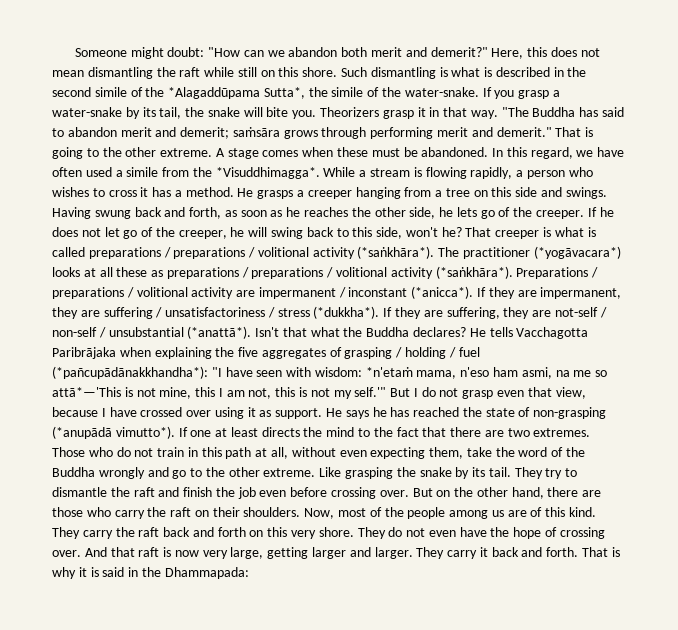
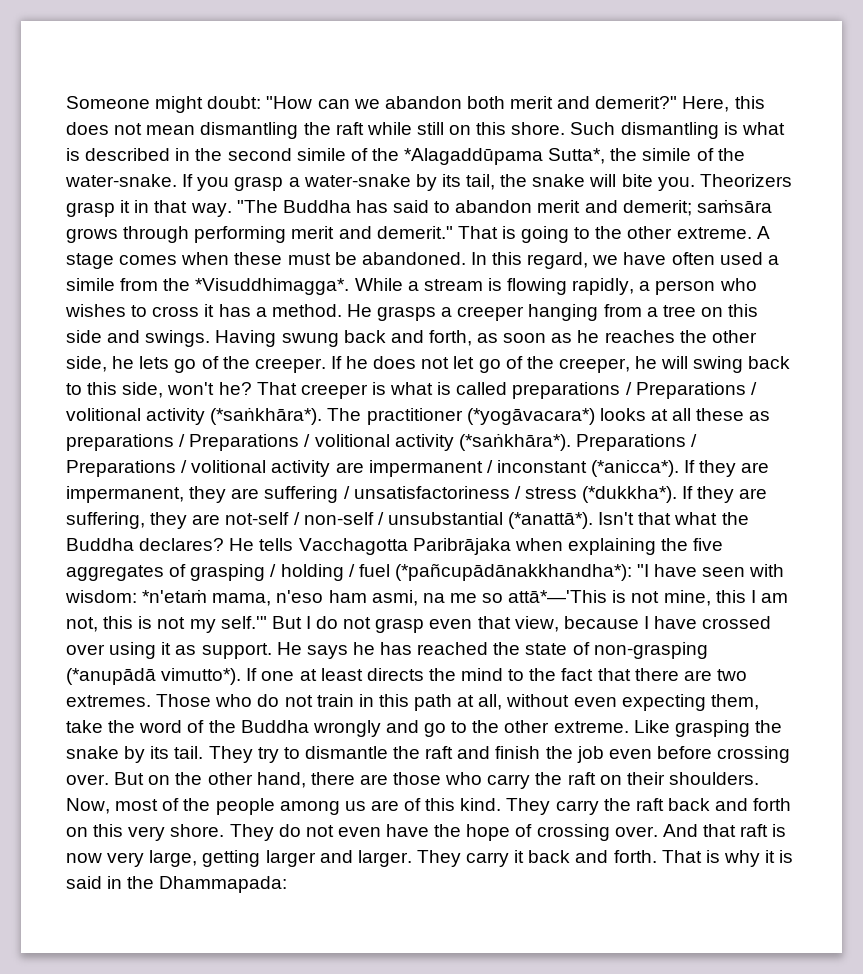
- That creeper is what is called preparations / preparations / volitional activity (*saṅkhāra*).
+ That creeper is what is called preparations / Preparations / volitional activity (*saṅkhāra*).
- The practitioner (*yogāvacara*) looks at all these as preparations / preparations / volitional activity (*saṅkhāra*).
+ The practitioner (*yogāvacara*) looks at all these as preparations / Preparations / volitional activity (*saṅkhāra*).
- Preparations / preparations / volitional activity are impermanent / inconstant (*anicca*).
+ Preparations / Preparations / volitional activity are impermanent / inconstant (*anicca*).

